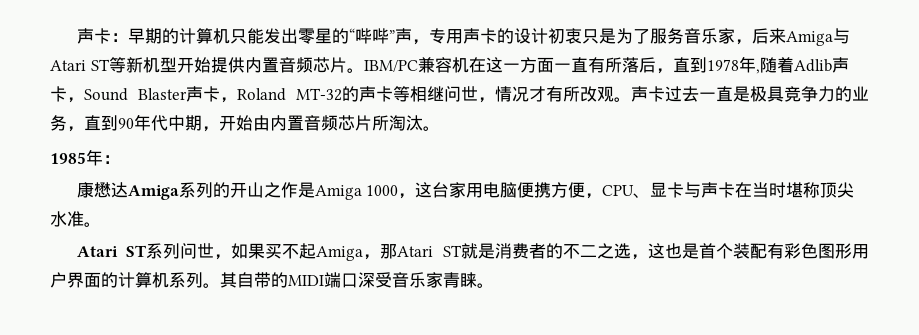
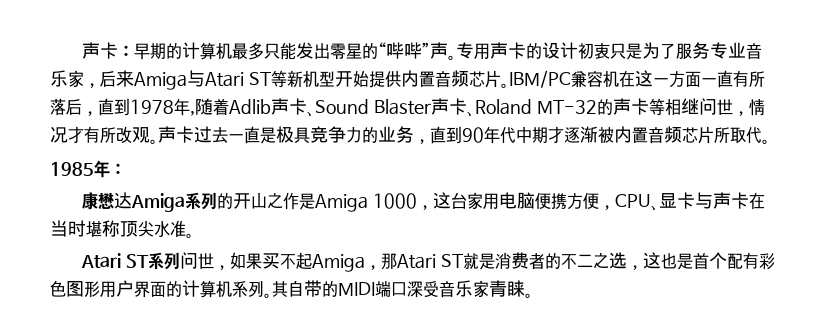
- 声卡：早期的计算机只能发出零星的“哔哔”声，专用声卡的设计初衷只是为了服务音乐家，后来Amiga与Atari ST等新机型开始提供内置音频芯片。
+ 声卡：早期的计算机最多只能发出零星的“哔哔”声。专用声卡的设计初衷只是为了服务专业音乐家，后来Amiga与Atari ST等新机型开始提供内置音频芯片。
- IBM/PC兼容机在这一方面一直有所落后，直到1978年,随着Adlib声卡，Sound Blaster声卡，Roland MT-32的声卡等相继问世，情况才有所改观。
+ IBM/PC兼容机在这一方面一直有所落后，直到1978年,随着Adlib声卡、Sound Blaster声卡、Roland MT-32的声卡等相继问世，情况才有所改观。
- 声卡过去一直是极具竞争力的业务，直到90年代中期，开始由内置音频芯片所淘汰。
+ 声卡过去一直是极具竞争力的业务，直到90年代中期才逐渐被内置音频芯片所取代。
- Atari ST系列问世，如果买不起Amiga，那Atari ST就是消费者的不二之选，这也是首个装配有彩色图形用户界面的计算机系列。
+ Atari ST系列问世，如果买不起Amiga，那Atari ST就是消费者的不二之选，这也是首个配有彩色图形用户界面的计算机系列。

